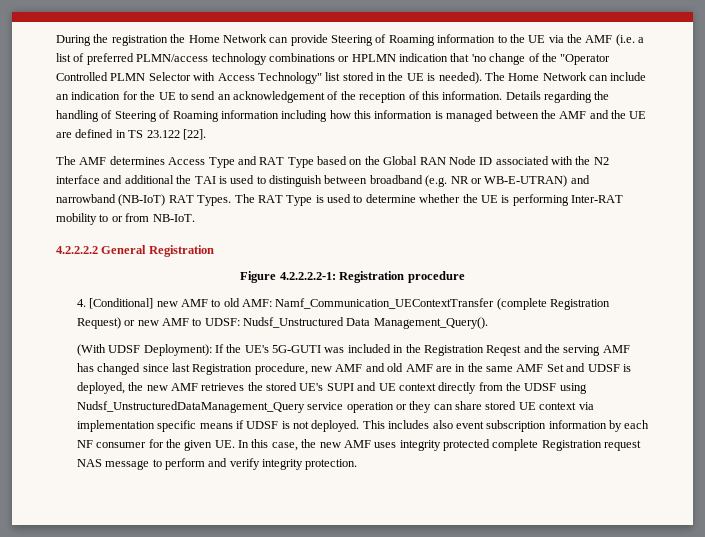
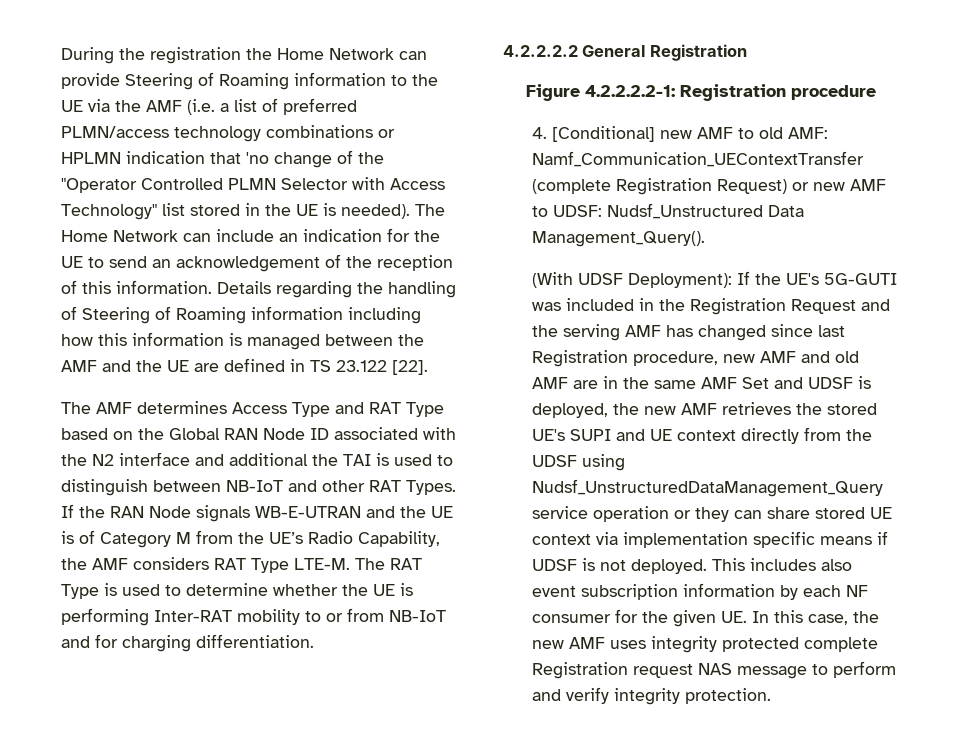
- The AMF determines Access Type and RAT Type based on the Global RAN Node ID associated with the N2 interface and additional the TAI is used to distinguish between broadband (e.g. NR or WB-E-UTRAN) and narrowband (NB-IoT) RAT Types.
+ The AMF determines Access Type and RAT Type based on the Global RAN Node ID associated with the N2 interface and additional the TAI is used to distinguish between NB-IoT and other RAT Types. If the RAN Node signals WB-E-UTRAN and the UE is of Category M from the UE’s Radio Capability, the AMF considers RAT Type LTE-M.
- The RAT Type is used to determine whether the UE is performing Inter-RAT mobility to or from NB-IoT.
+ The RAT Type is used to determine whether the UE is performing Inter-RAT mobility to or from NB-IoT and for charging differentiation.
- If the UE's 5G-GUTI was included in the Registration Reqest and the serving AMF has changed since last Registration procedure, new AMF and old AMF are in the same AMF Set and UDSF is deployed, the new AMF retrieves the stored UE's SUPI and UE context directly from the UDSF using Nudsf_UnstructuredDataManagement_Query service operation or they can share stored UE context via implementation specific means if UDSF is not deployed.
+ If the UE's 5G-GUTI was included in the Registration Request and the serving AMF has changed since last Registration procedure, new AMF and old AMF are in the same AMF Set and UDSF is deployed, the new AMF retrieves the stored UE's SUPI and UE context directly from the UDSF using Nudsf_UnstructuredDataManagement_Query service operation or they can share stored UE context via implementation specific means if UDSF is not deployed.

